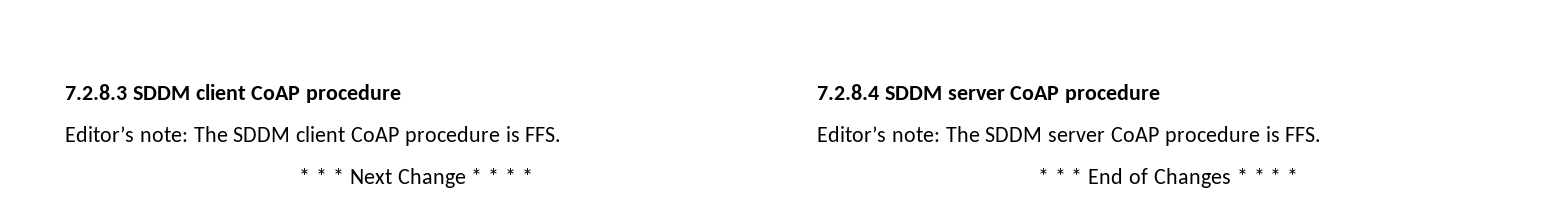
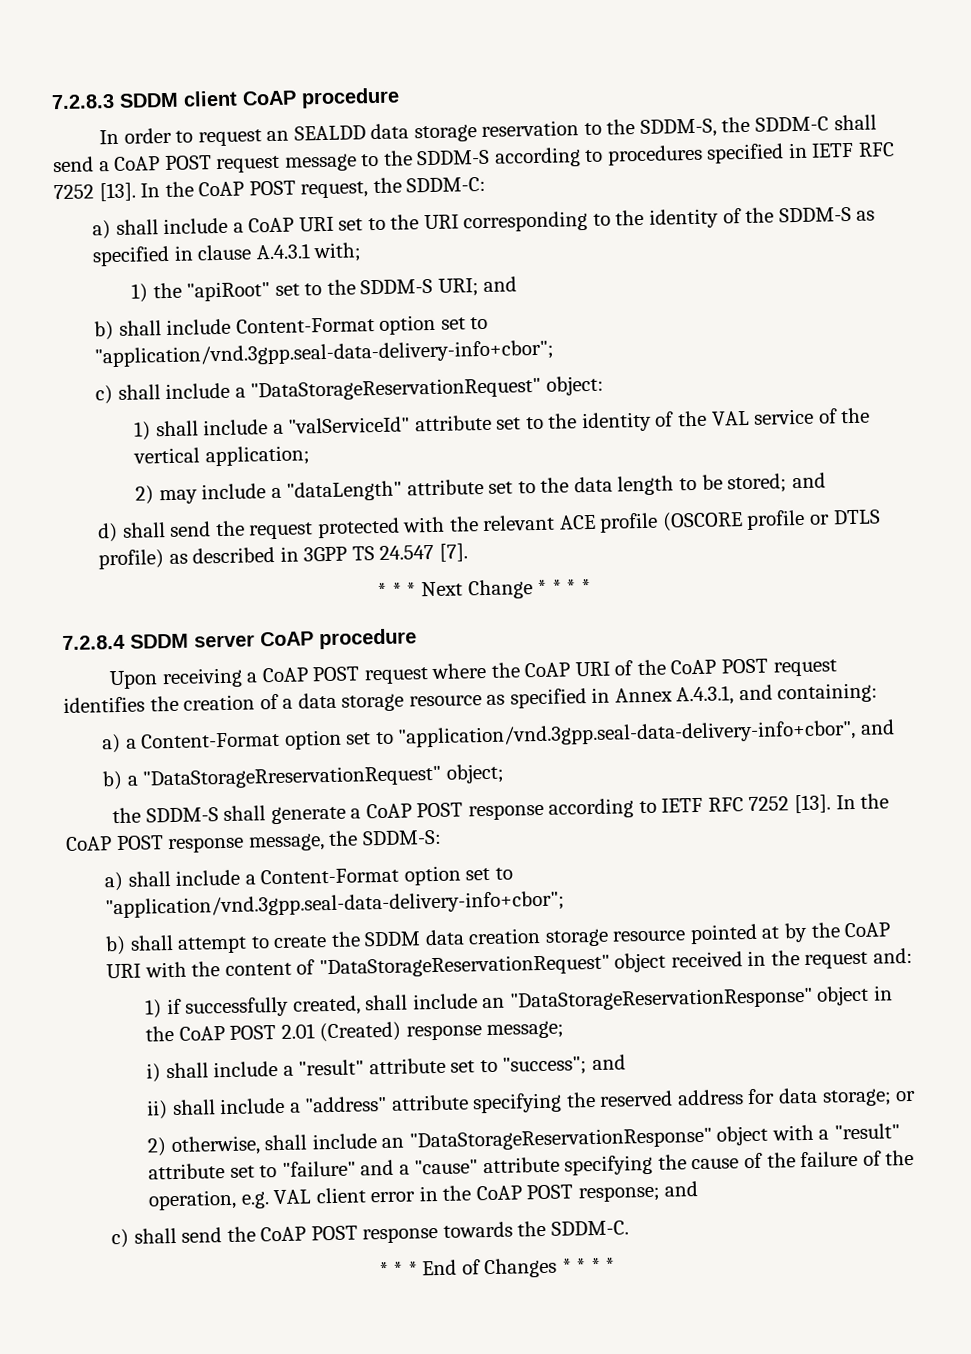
- Editor’s note: The SDDM client CoAP procedure is FFS.
+ In order to request an SEALDD data storage reservation to the SDDM-S, the SDDM-C shall send a CoAP POST request message to the SDDM-S according to procedures specified in IETF RFC 7252 [13]. In the CoAP POST request, the SDDM-C:
+ a) shall include a CoAP URI set to the URI corresponding to the identity of the SDDM-S as specified in clause A.4.3.1 with;
+ 1) the "apiRoot" set to the SDDM-S URI; and
+ b) shall include Content-Format option set to "application/vnd.3gpp.seal-data-delivery-info+cbor";
+ c) shall include a "DataStorageReservationRequest" object:
+ 1) shall include a "valServiceId" attribute set to the identity of the VAL service of the vertical application;
+ 2) may include a "dataLength" attribute set to the data length to be stored; and
+ d) shall send the request protected with the relevant ACE profile (OSCORE profile or DTLS profile) as described in 3GPP TS 24.547 [7].
- Editor’s note: The SDDM server CoAP procedure is FFS.
+ Upon receiving a CoAP POST request where the CoAP URI of the CoAP POST request identifies the creation of a data storage resource as specified in Annex A.4.3.1, and containing:
+ a) a Content-Format option set to "application/vnd.3gpp.seal-data-delivery-info+cbor", and
+ b) a "DataStorageRreservationRequest" object;
+ the SDDM-S shall generate a CoAP POST response according to IETF RFC 7252 [13]. In the CoAP POST response message, the SDDM-S:
+ a) shall include a Content-Format option set to "application/vnd.3gpp.seal-data-delivery-info+cbor";
+ b) shall attempt to create the SDDM data creation storage resource pointed at by the CoAP URI with the content of "DataStorageReservationRequest" object received in the request and:
+ 1) if successfully created, shall include an "DataStorageReservationResponse" object in the CoAP POST 2.01 (Created) response message;
+ i) shall include a "result" attribute set to "success"; and
+ ii) shall include a "address" attribute specifying the reserved address for data storage; or
+ 2) otherwise, shall include an "DataStorageReservationResponse" object with a "result" attribute set to "failure" and a "cause" attribute specifying the cause of the failure of the operation, e.g. VAL client error in the CoAP POST response; and
+ c) shall send the CoAP POST response towards the SDDM-C.

